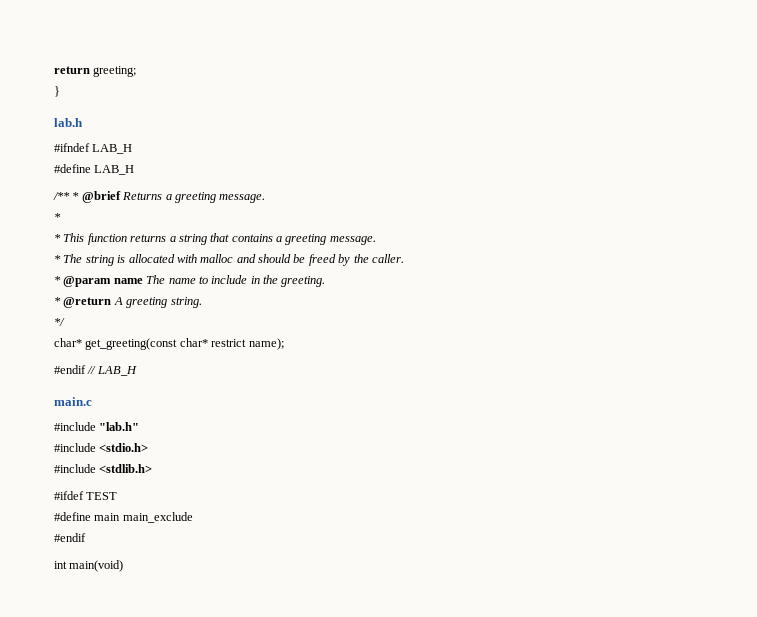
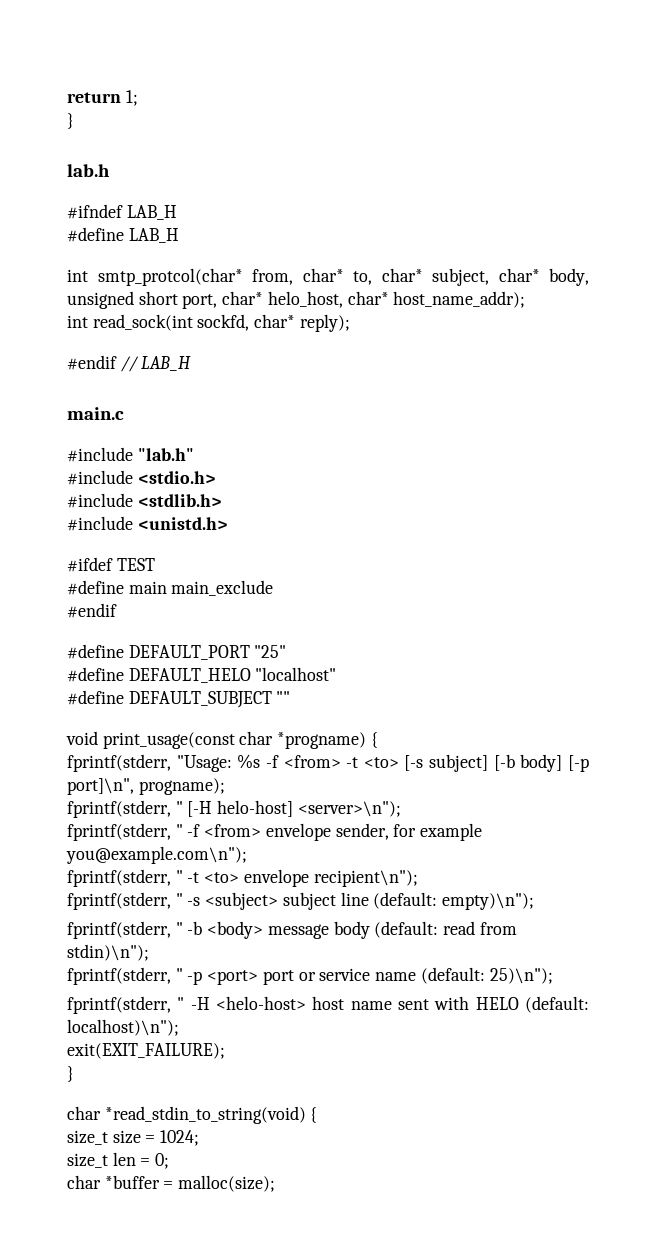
- return greeting;
+ return 1;
- /** * @brief Returns a greeting message.
- *
- * This function returns a string that contains a greeting message.
- * The string is allocated with malloc and should be freed by the caller.
- * @param name The name to include in the greeting.
- * @return A greeting string.
- */
- char* get_greeting(const char* restrict name);
+ int smtp_protcol(char* from, char* to, char* subject, char* body, unsigned short port, char* helo_host, char* host_name_addr);
+ int read_sock(int sockfd, char* reply);
+ #include <unistd.h>
- int main(void)
+ #define DEFAULT_PORT "25"
+ #define DEFAULT_HELO "localhost"
+ #define DEFAULT_SUBJECT ""
+ void print_usage(const char *progname) {
+ fprintf(stderr, "Usage: %s -f <from> -t <to> [-s subject] [-b body] [-p port]\n", progname);
+ fprintf(stderr, " [-H helo-host] <server>\n");
+ fprintf(stderr, " -f <from> envelope sender, for example you@example.com\n");
+ fprintf(stderr, " -t <to> envelope recipient\n");
+ fprintf(stderr, " -s <subject> subject line (default: empty)\n");
+ fprintf(stderr, " -b <body> message body (default: read from stdin)\n");
+ fprintf(stderr, " -p <port> port or service name (default: 25)\n");
+ fprintf(stderr, " -H <helo-host> host name sent with HELO (default: localhost)\n");
+ exit(EXIT_FAILURE);
+ }
+ char *read_stdin_to_string(void) {
+ size_t size = 1024;
+ size_t len = 0;
+ char *buffer = malloc(size);

